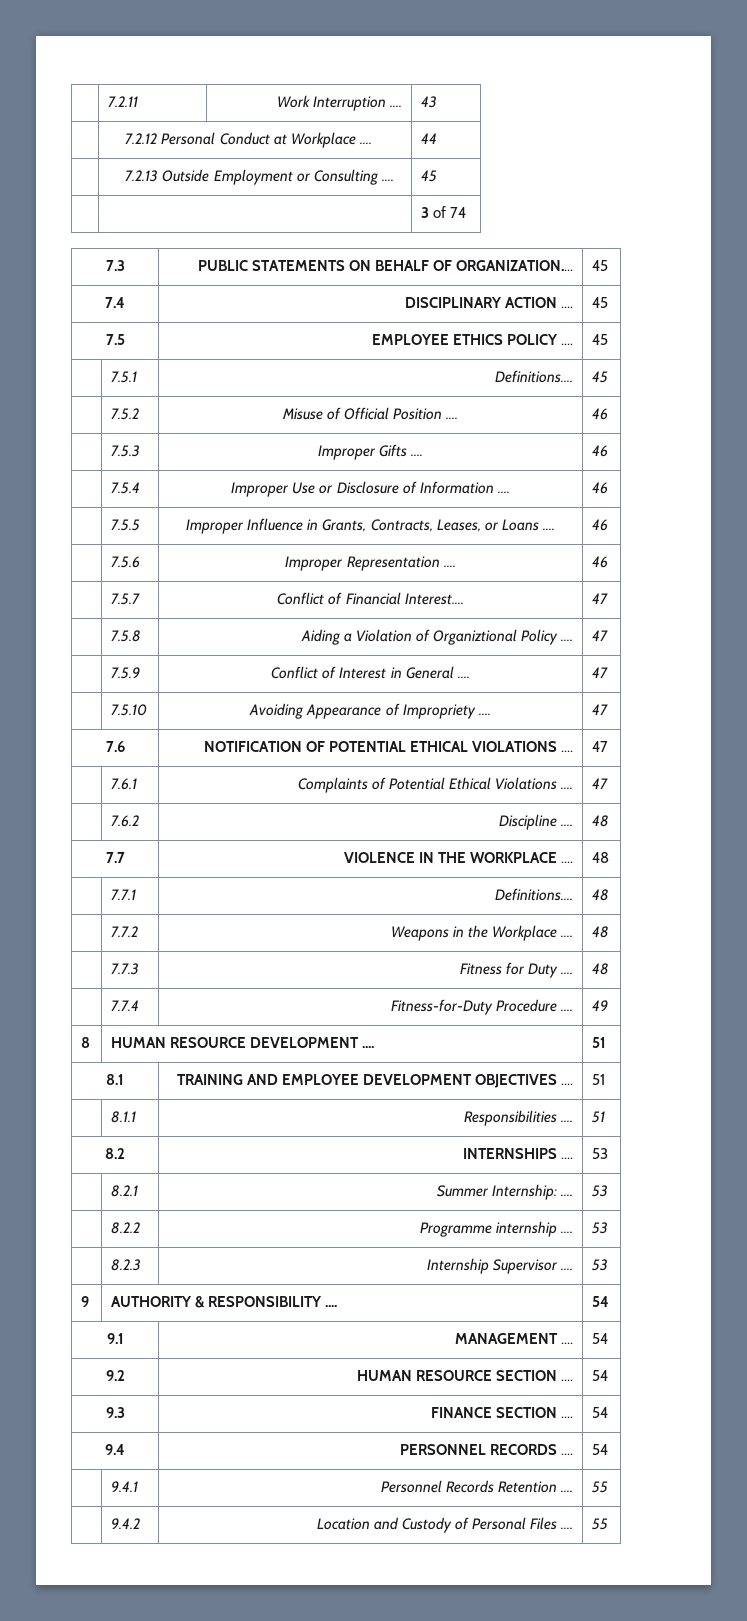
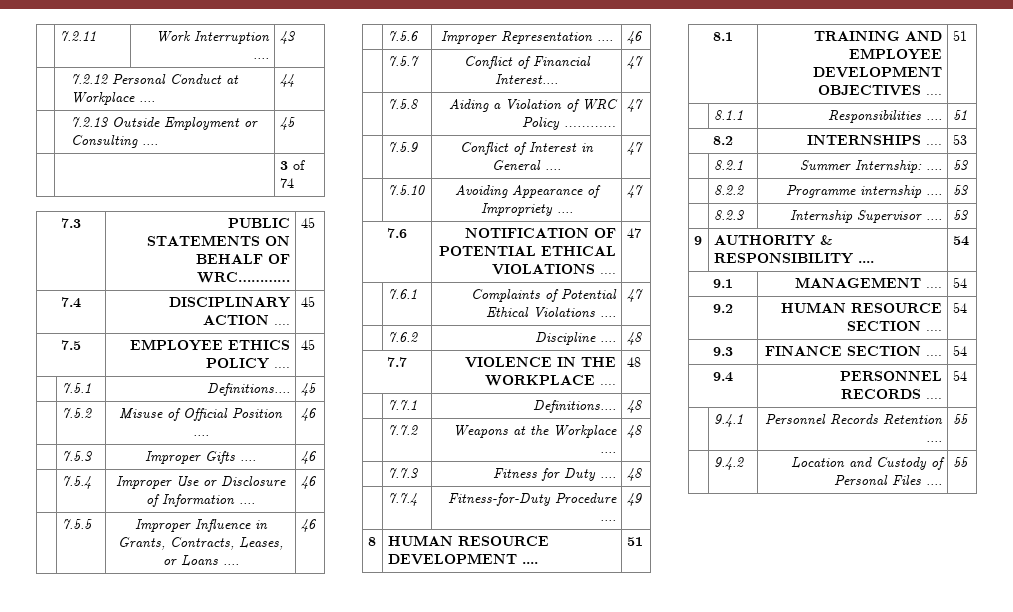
- 7.3 | PUBLIC STATEMENTS ON BEHALF OF ORGANIZATION.... | 45
+ 7.3 | PUBLIC STATEMENTS ON BEHALF OF WRC………… | 45
- | 7.5.8 | Aiding a Violation of Organiztional Policy .... | 47
+ | 7.5.8 | Aiding a Violation of WRC Policy ………… | 47
- | 7.7.2 | Weapons in the Workplace .... | 48
+ | 7.7.2 | Weapons at the Workplace .... | 48

